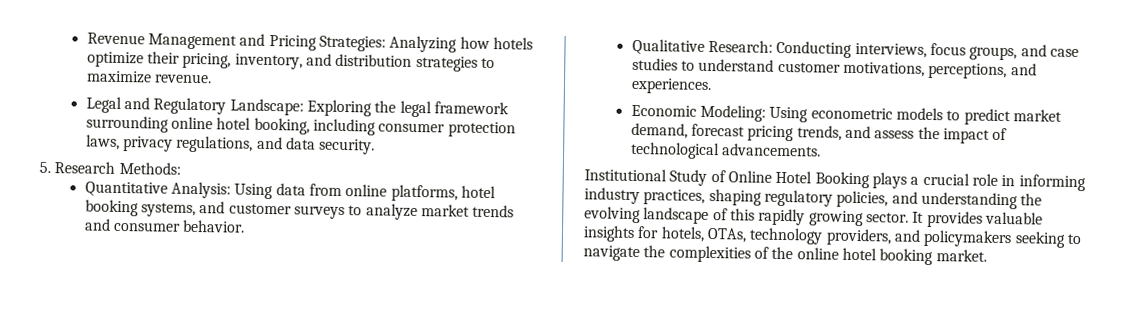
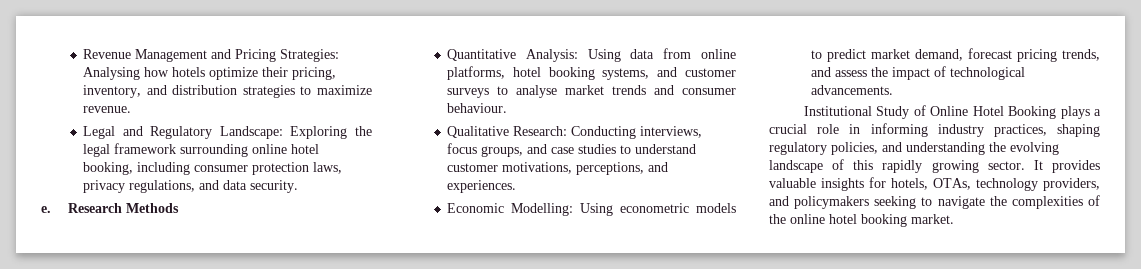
- Revenue Management and Pricing Strategies: Analyzing how hotels optimize their pricing, inventory, and distribution strategies to maximize revenue.
+ Revenue Management and Pricing Strategies: Analysing how hotels optimize their pricing, inventory, and distribution strategies to maximize revenue.
- 5. Research Methods:
+ e. Research Methods
- Quantitative Analysis: Using data from online platforms, hotel booking systems, and customer surveys to analyze market trends and consumer behavior.
+ Quantitative Analysis: Using data from online platforms, hotel booking systems, and customer surveys to analyse market trends and consumer behaviour.
- Economic Modeling: Using econometric models to predict market demand, forecast pricing trends, and assess the impact of technological advancements.
+ Economic Modelling: Using econometric models to predict market demand, forecast pricing trends, and assess the impact of technological advancements.

